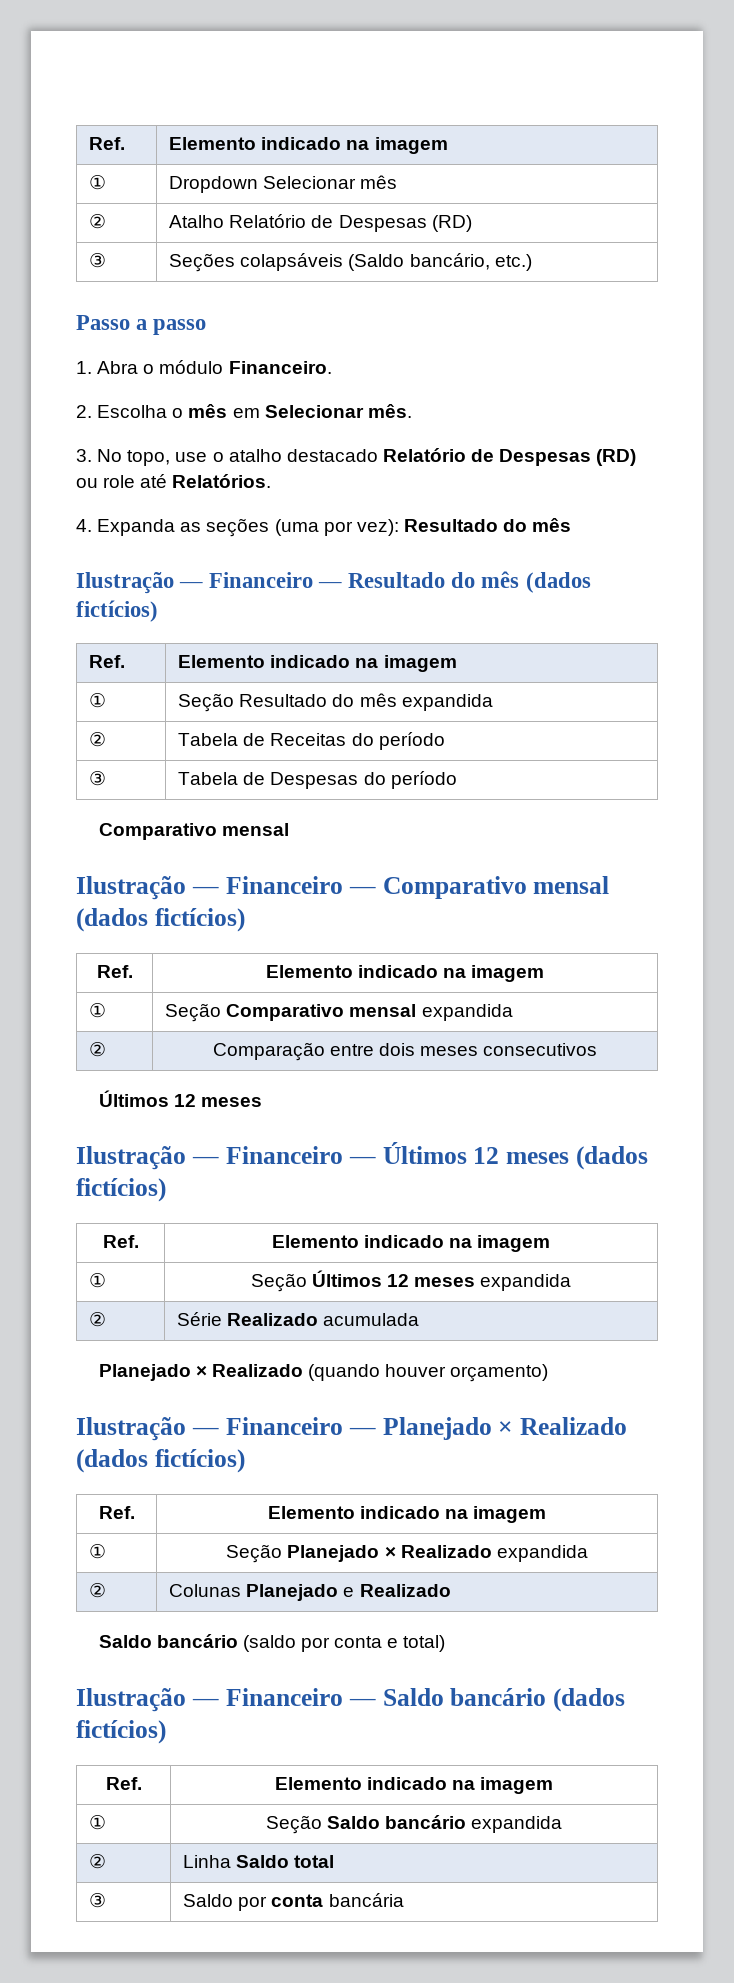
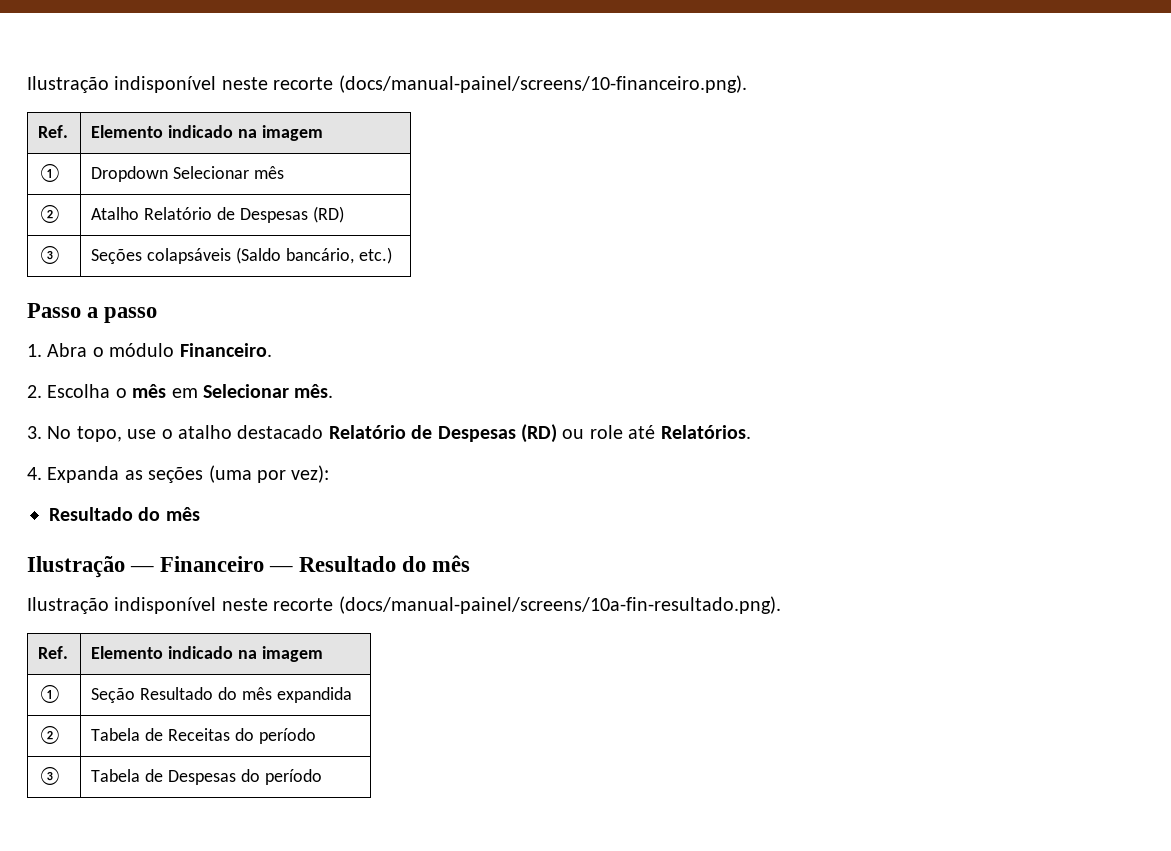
+ Ilustração indisponível neste recorte (docs/manual-painel/screens/10-financeiro.png).
- 4. Expanda as seções (uma por vez): Resultado do mês
+ 4. Expanda as seções (uma por vez):
+ Resultado do mês
- Ilustração — Financeiro — Resultado do mês (dados fictícios)
+ Ilustração — Financeiro — Resultado do mês
+ Ilustração indisponível neste recorte (docs/manual-painel/screens/10a-fin-resultado.png).
  ③ | Tabela de Despesas do período
- Comparativo mensal
- Ilustração — Financeiro — Comparativo mensal (dados fictícios)
- Ref. | Elemento indicado na imagem
- ① | Seção Comparativo mensal expandida
- ② | Comparação entre dois meses consecutivos
- Últimos 12 meses
- Ilustração — Financeiro — Últimos 12 meses (dados fictícios)
- Ref. | Elemento indicado na imagem
- ① | Seção Últimos 12 meses expandida
- ② | Série Realizado acumulada
- Planejado × Realizado (quando houver orçamento)
- Ilustração — Financeiro — Planejado × Realizado (dados fictícios)
- Ref. | Elemento indicado na imagem
- ① | Seção Planejado × Realizado expandida
- ② | Colunas Planejado e Realizado
- Saldo bancário (saldo por conta e total)
- Ilustração — Financeiro — Saldo bancário (dados fictícios)
- Ref. | Elemento indicado na imagem
- ① | Seção Saldo bancário expandida
- ② | Linha Saldo total
- ③ | Saldo por conta bancária

